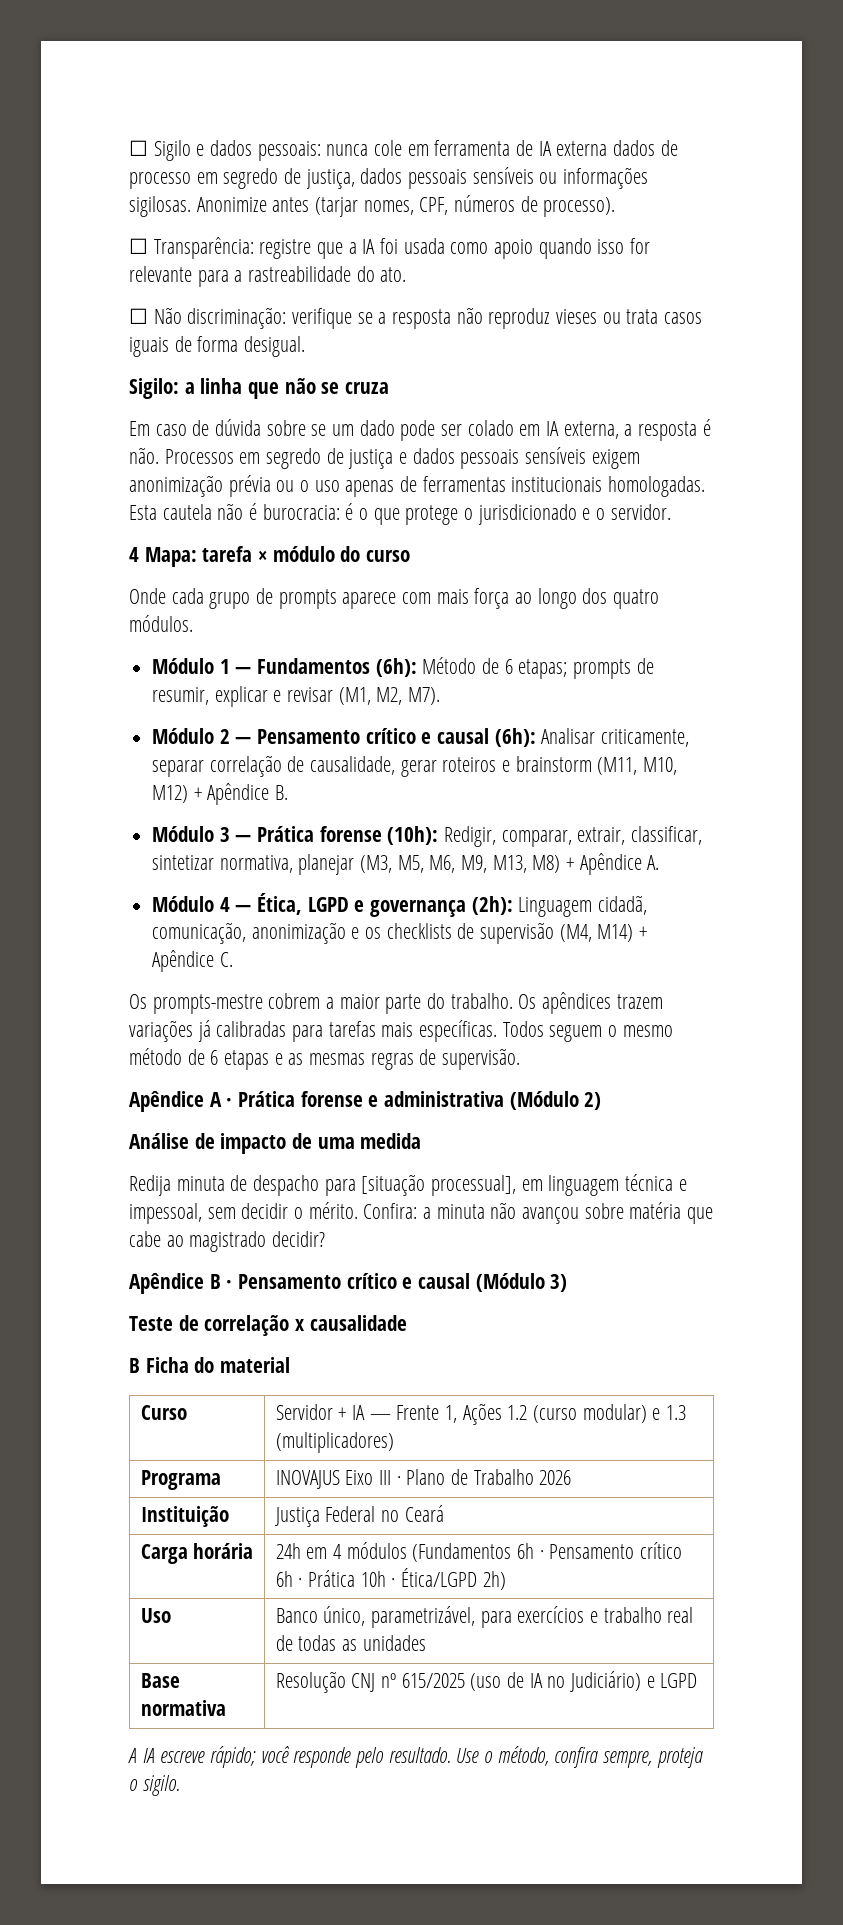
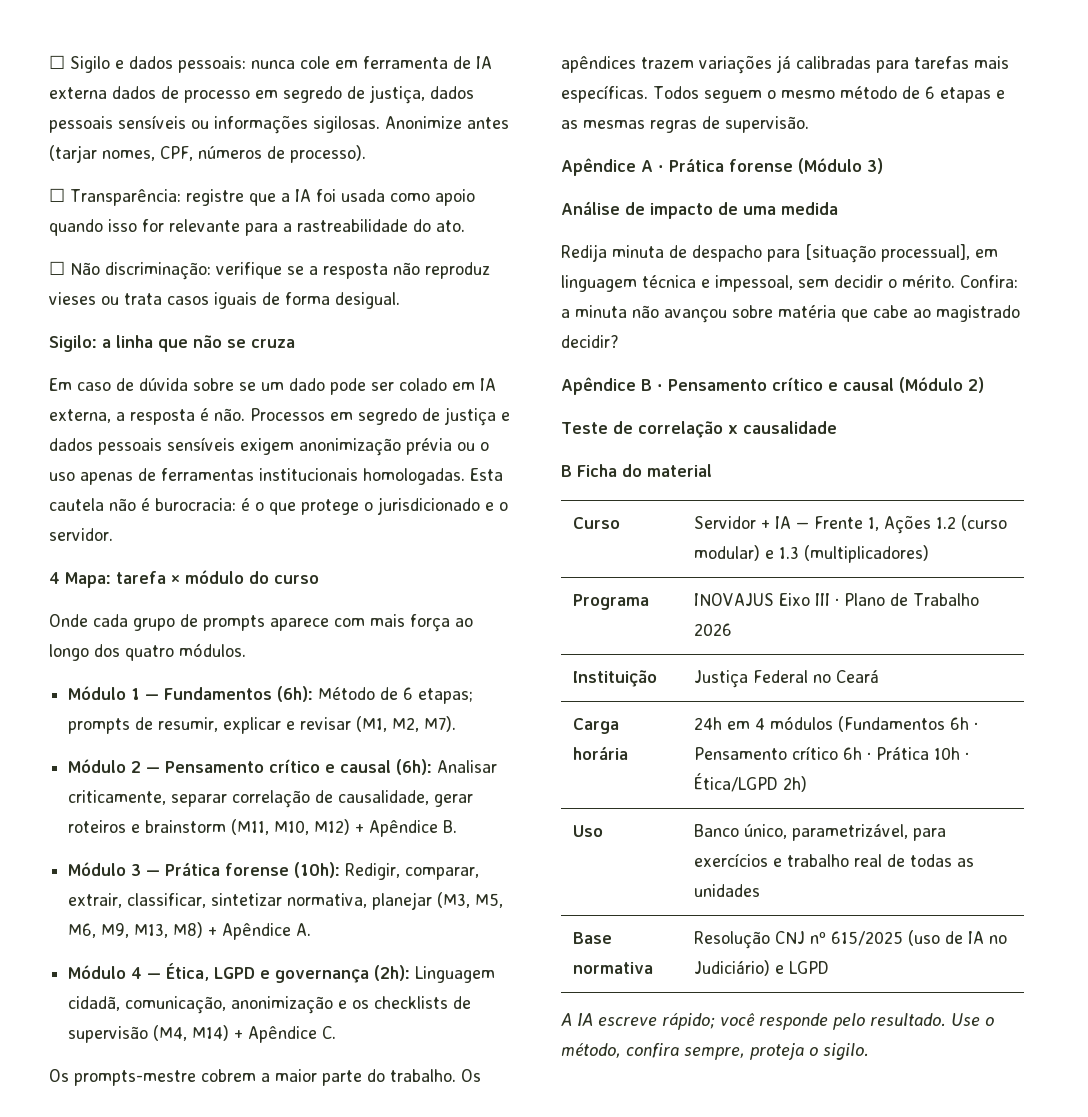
- Apêndice A · Prática forense e administrativa (Módulo 2)
+ Apêndice A · Prática forense (Módulo 3)
- Apêndice B · Pensamento crítico e causal (Módulo 3)
+ Apêndice B · Pensamento crítico e causal (Módulo 2)

